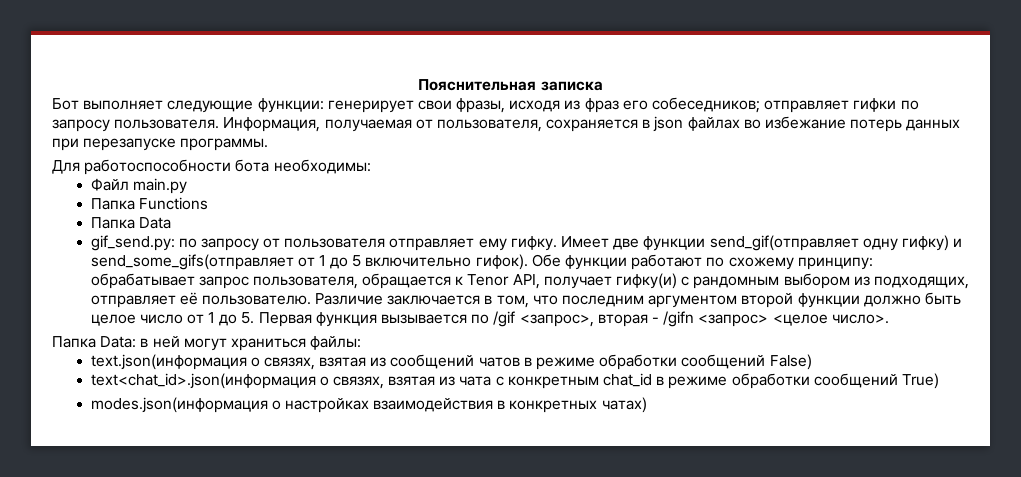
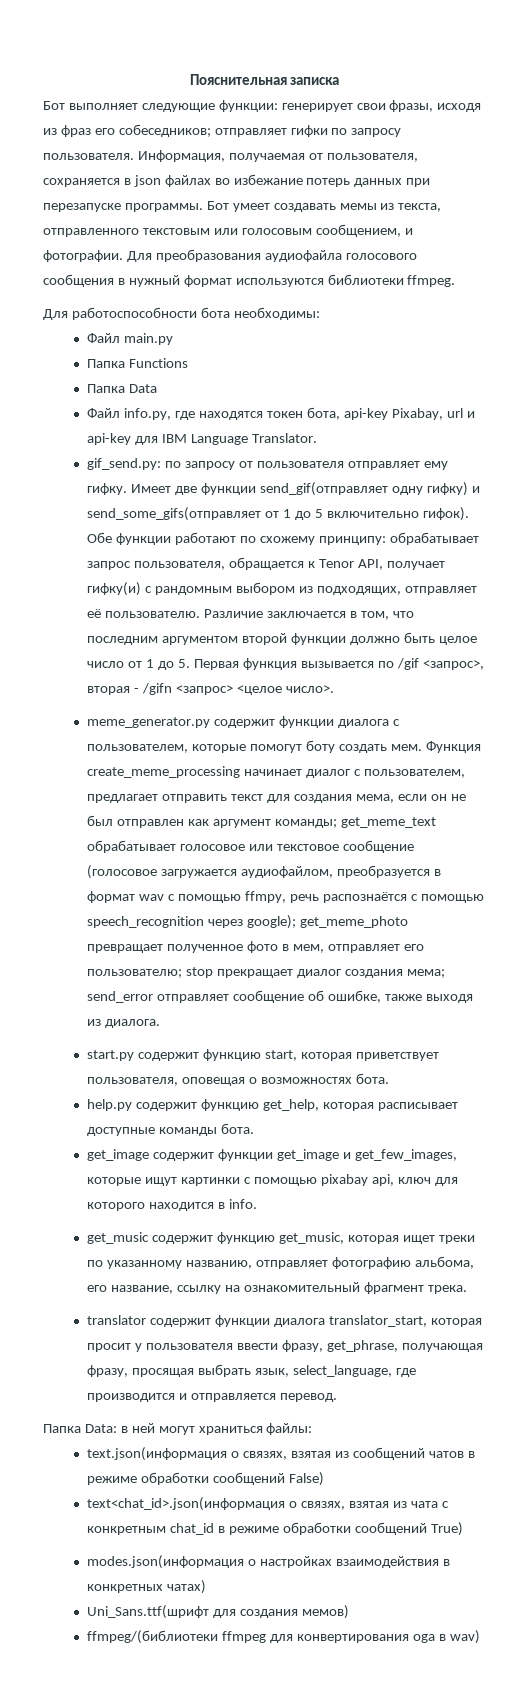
+ Бот умеет создавать мемы из текста, отправленного текстовым или голосовым сообщением, и фотографии. Для преобразования аудиофайла голосового сообщения в нужный формат используются библиотеки ffmpeg.
+ Файл info.py, где находятся токен бота, api-key Pixabay, url и api-key для IBM Language Translator.
+ meme_generator.py содержит функции диалога с пользователем, которые помогут боту создать мем. Функция create_meme_processing начинает диалог с пользователем, предлагает отправить текст для создания мема, если он не был отправлен как аргумент команды; get_meme_text обрабатывает голосовое или текстовое сообщение (голосовое загружается аудиофайлом, преобразуется в формат wav с помощью ffmpy, речь распознаётся с помощью speech_recognition через google); get_meme_photo превращает полученное фото в мем, отправляет его пользователю; stop прекращает диалог создания мема; send_error отправляет сообщение об ошибке, также выходя из диалога.
+ start.py содержит функцию start, которая приветствует пользователя, оповещая о возможностях бота.
+ help.py содержит функцию get_help, которая расписывает доступные команды бота.
+ get_image содержит функции get_image и get_few_images, которые ищут картинки с помощью pixabay api, ключ для которого находится в info.
+ get_music содержит функцию get_music, которая ищет треки по указанному названию, отправляет фотографию альбома, его название, ссылку на ознакомительный фрагмент трека.
+ translator содержит функции диалога translator_start, которая просит у пользователя ввести фразу, get_phrase, получающая фразу, просящая выбрать язык, select_language, где производится и отправляется перевод.
+ Uni_Sans.ttf(шрифт для создания мемов)
+ ffmpeg/(библиотеки ffmpeg для конвертирования oga в wav)

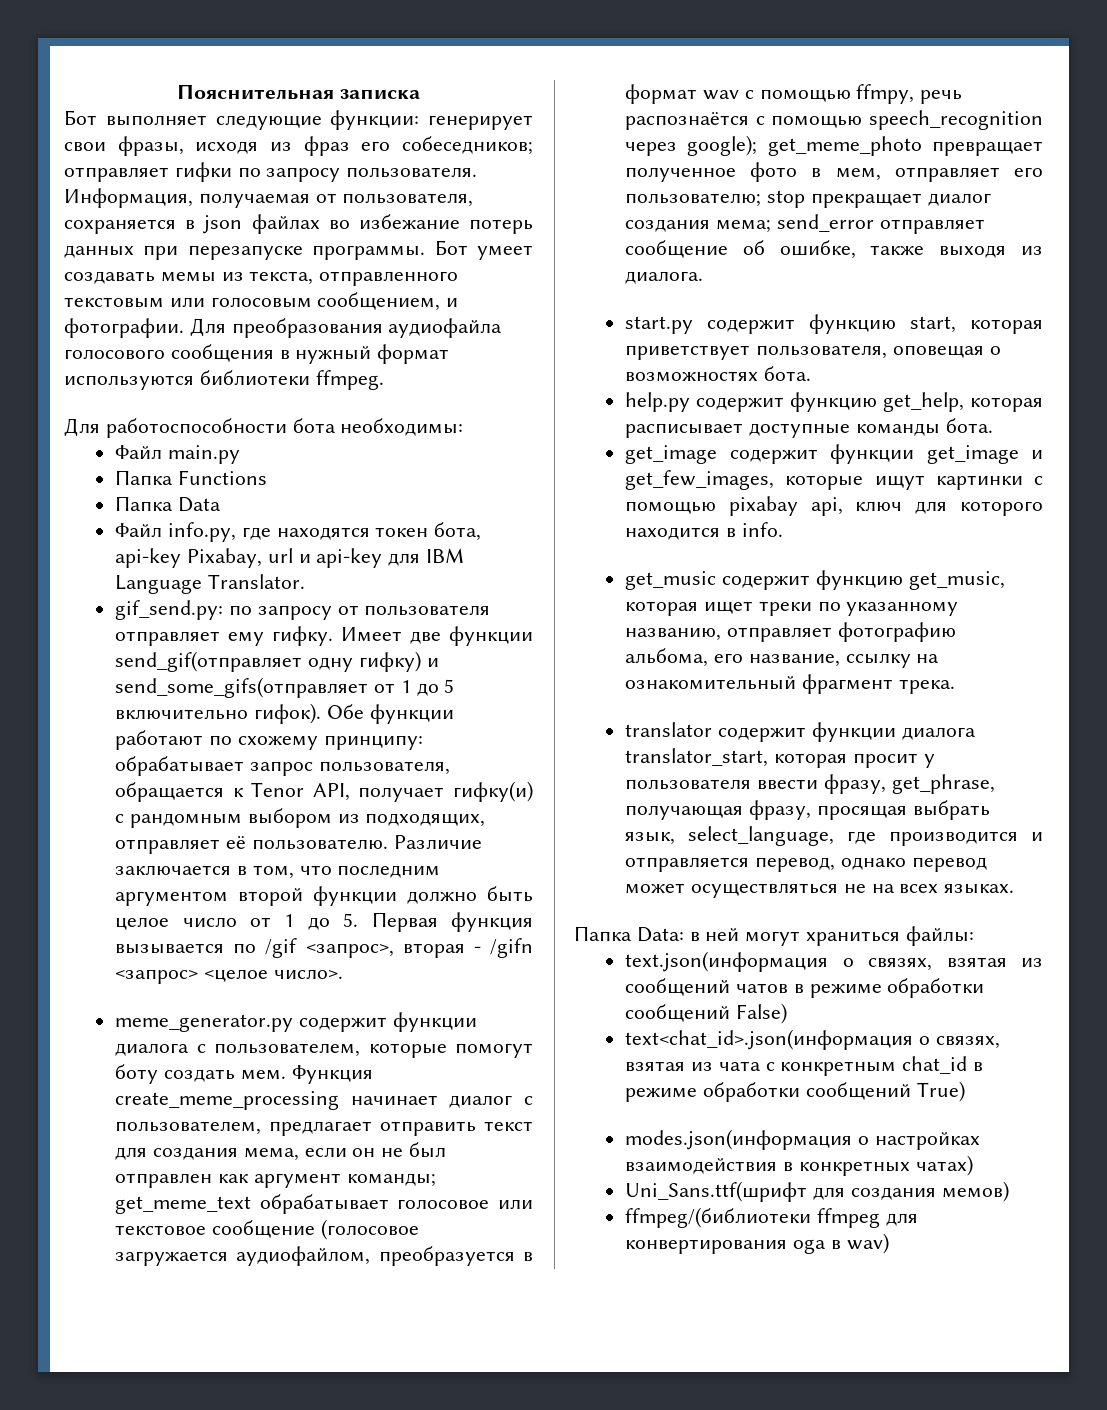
- translator содержит функции диалога translator_start, которая просит у пользователя ввести фразу, get_phrase, получающая фразу, просящая выбрать язык, select_language, где производится и отправляется перевод.
+ translator содержит функции диалога translator_start, которая просит у пользователя ввести фразу, get_phrase, получающая фразу, просящая выбрать язык, select_language, где производится и отправляется перевод, однако перевод может осуществляться не на всех языках.

